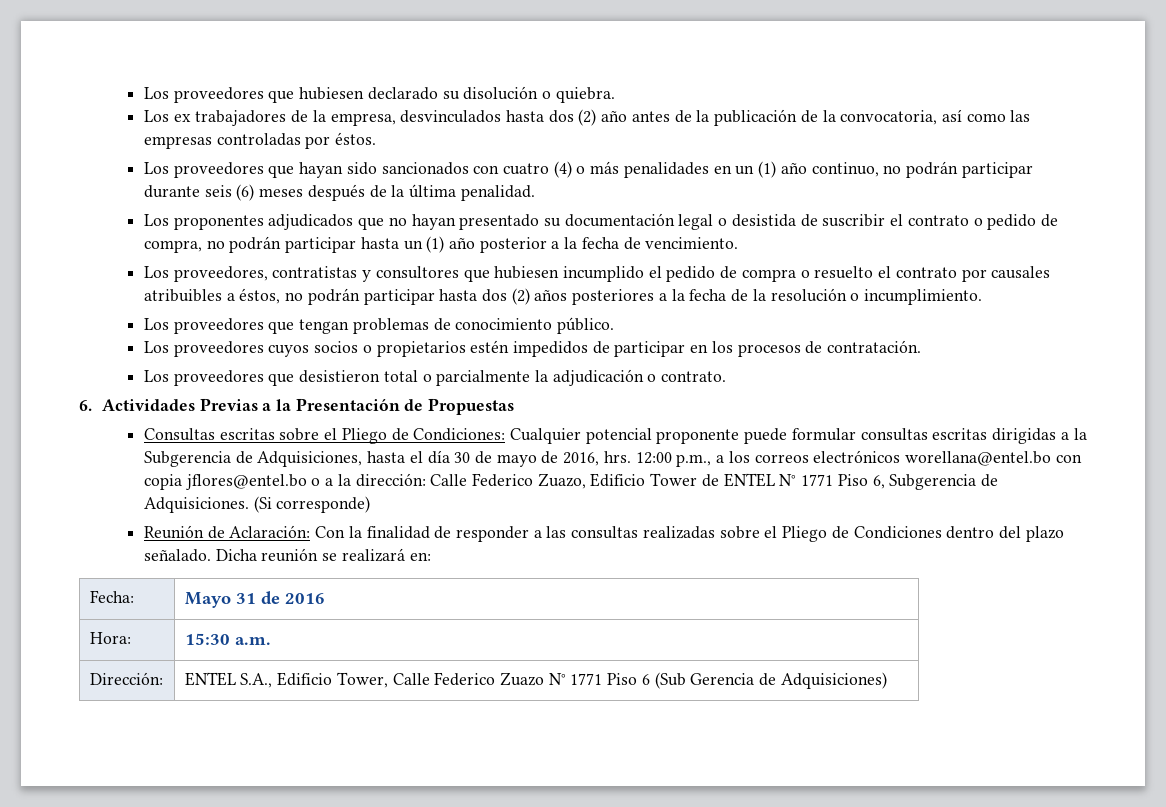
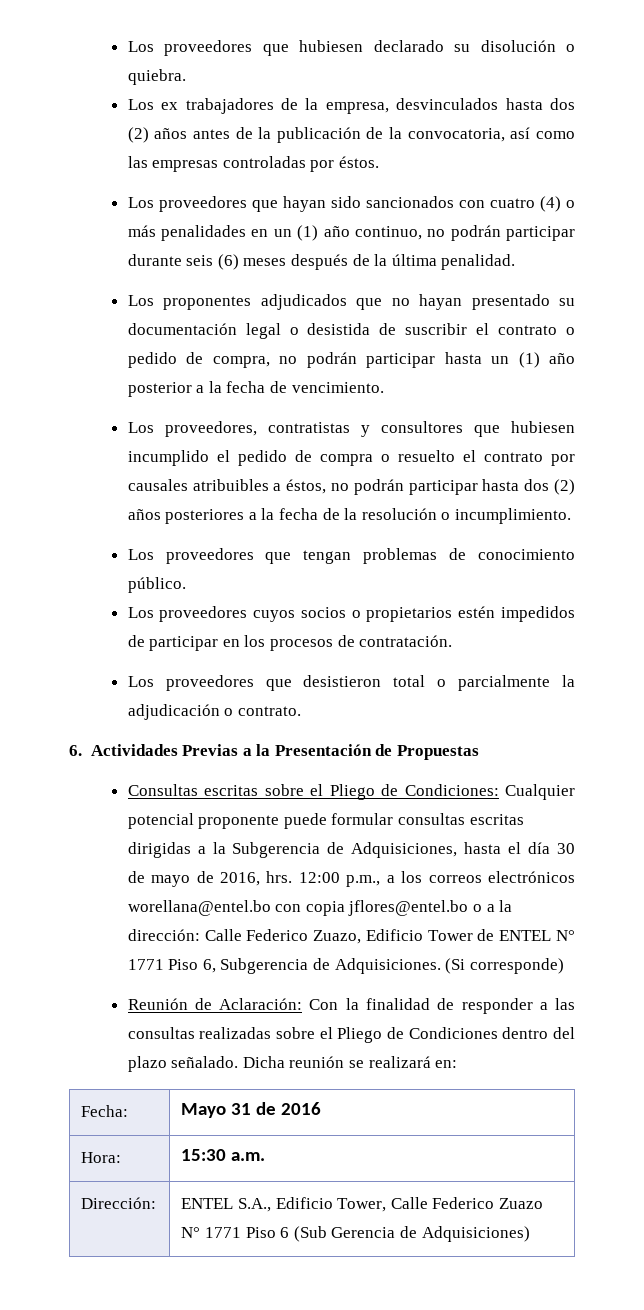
- Los ex trabajadores de la empresa, desvinculados hasta dos (2) año antes de la publicación de la convocatoria, así como las empresas controladas por éstos.
+ Los ex trabajadores de la empresa, desvinculados hasta dos (2) años antes de la publicación de la convocatoria, así como las empresas controladas por éstos.

